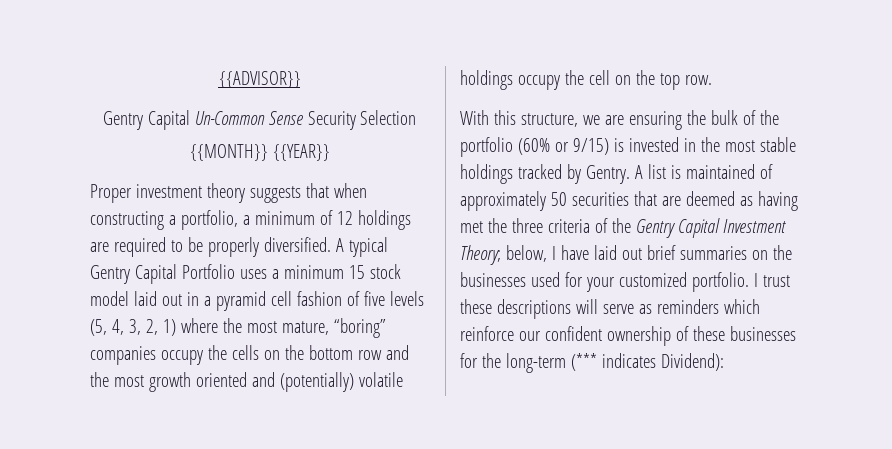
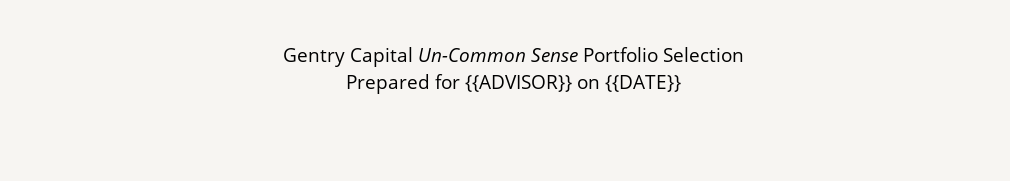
- {{ADVISOR}}
- Gentry Capital Un-Common Sense Security Selection
+ Gentry Capital Un-Common Sense Portfolio Selection
- {{MONTH}} {{YEAR}}
- Proper investment theory suggests that when constructing a portfolio, a minimum of 12 holdings are required to be properly diversified. A typical Gentry Capital Portfolio uses a minimum 15 stock model laid out in a pyramid cell fashion of five levels (5, 4, 3, 2, 1) where the most mature, “boring” companies occupy the cells on the bottom row and the most growth oriented and (potentially) volatile holdings occupy the cell on the top row.
- With this structure, we are ensuring the bulk of the portfolio (60% or 9/15) is invested in the most stable holdings tracked by Gentry. A list is maintained of approximately 50 securities that are deemed as having met the three criteria of the Gentry Capital Investment Theory; below, I have laid out brief summaries on the businesses used for your customized portfolio. I trust these descriptions will serve as reminders which reinforce our confident ownership of these businesses for the long-term (*** indicates Dividend):
+ Prepared for {{ADVISOR}} on {{DATE}}

